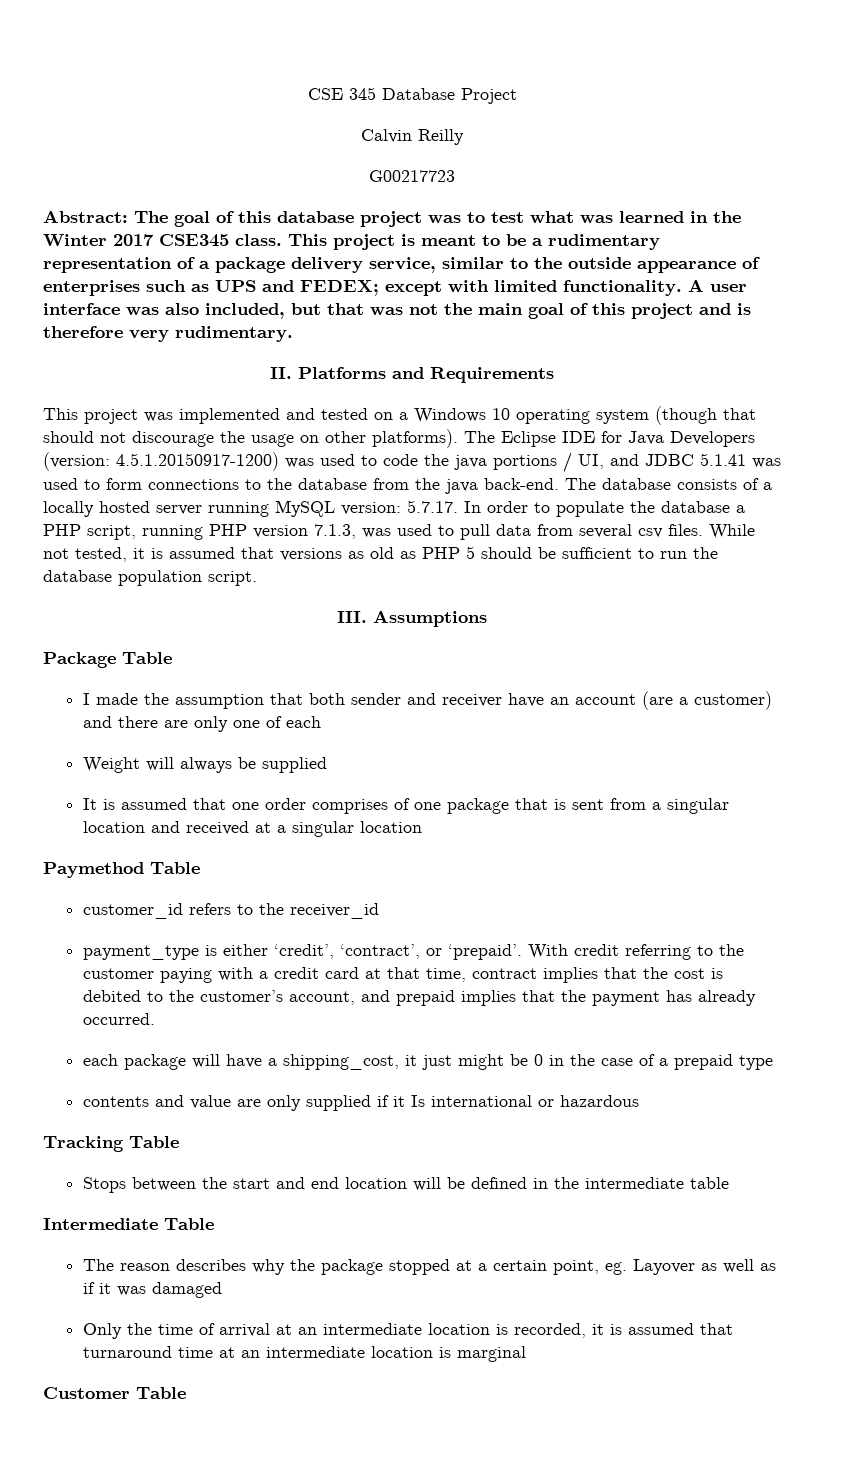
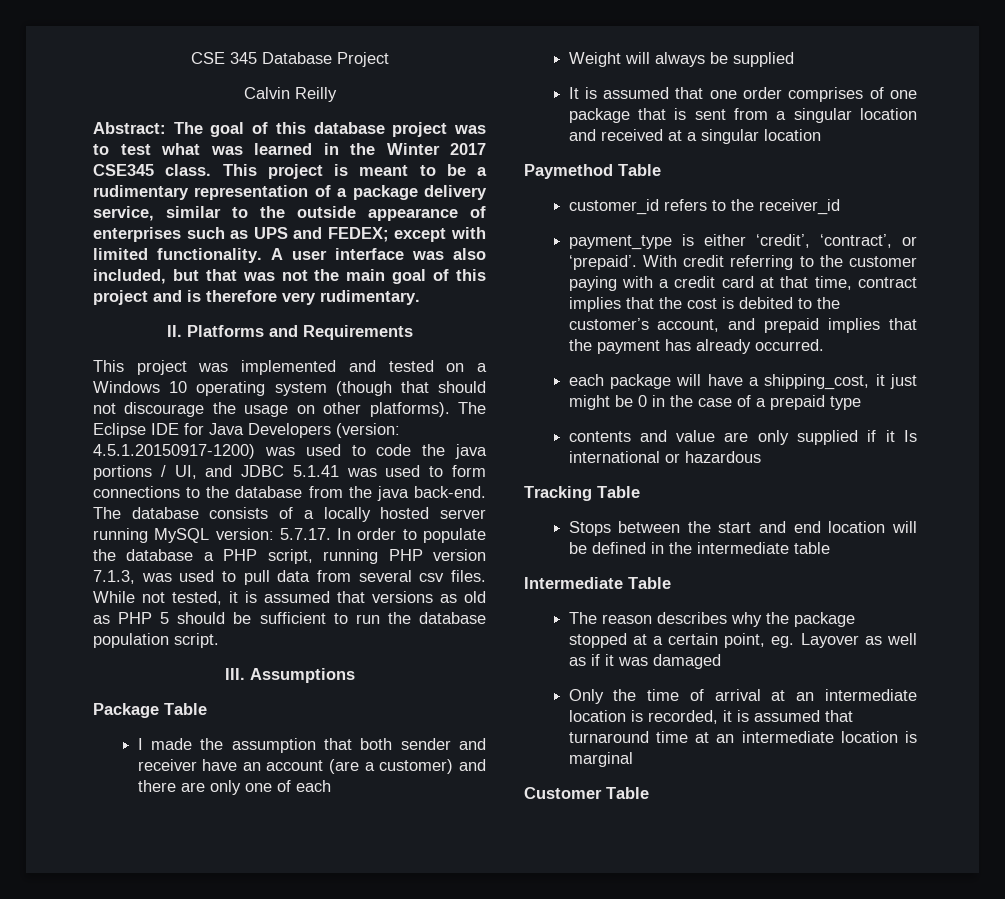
- G00217723

